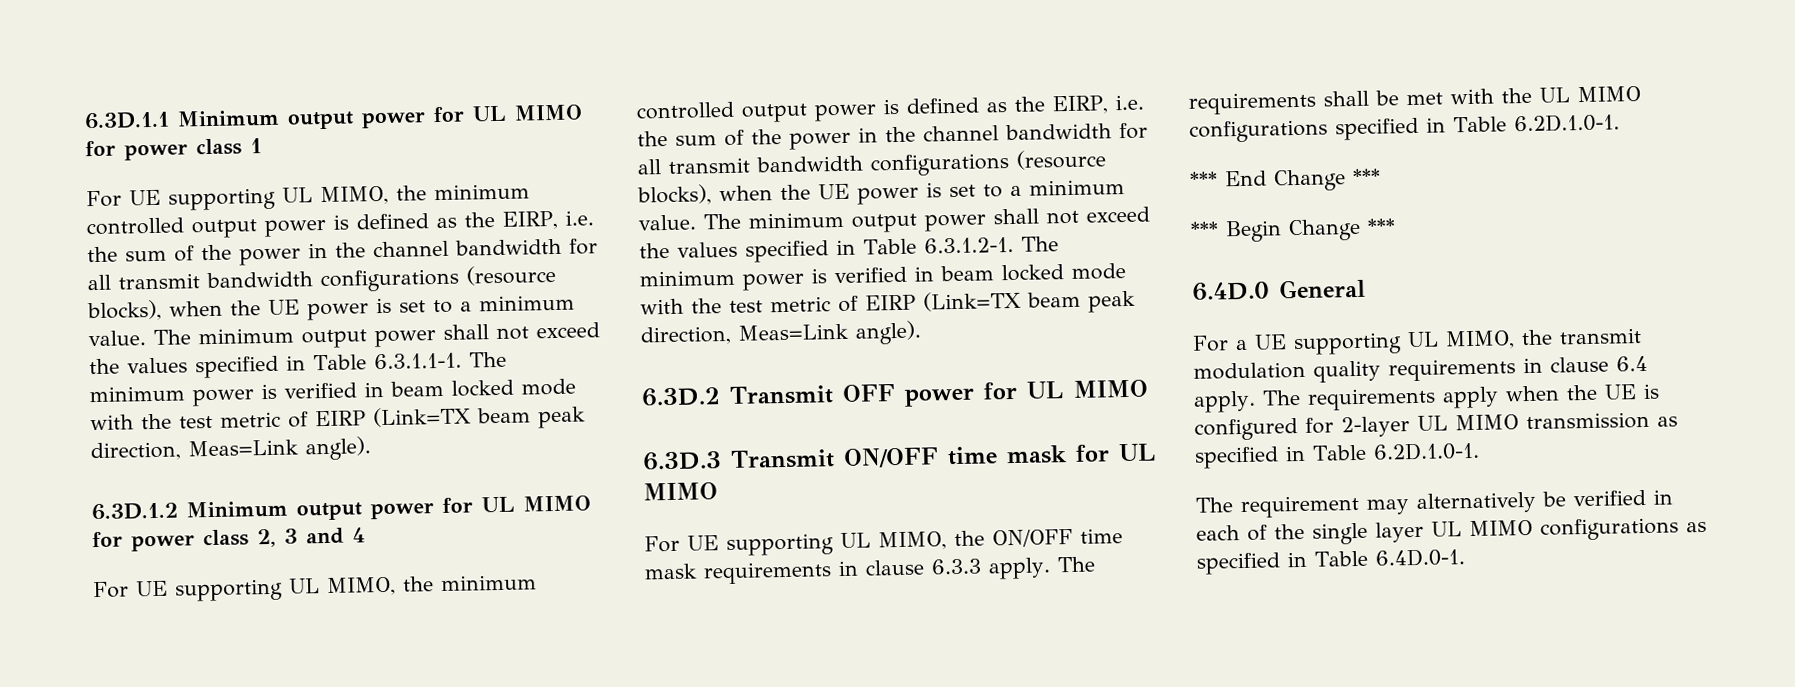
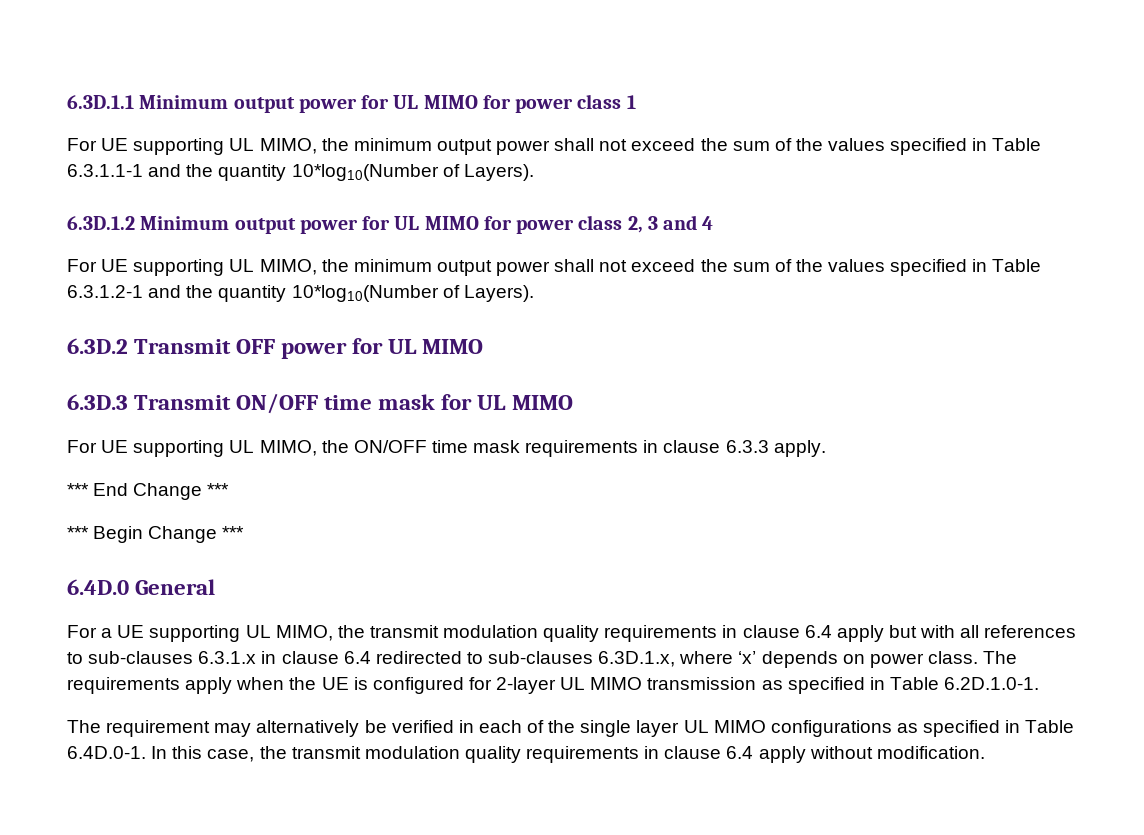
- For UE supporting UL MIMO, the minimum controlled output power is defined as the EIRP, i.e. the sum of the power in the channel bandwidth for all transmit bandwidth configurations (resource blocks), when the UE power is set to a minimum value. The minimum output power shall not exceed the values specified in Table 6.3.1.1-1. The minimum power is verified in beam locked mode with the test metric of EIRP (Link=TX beam peak direction, Meas=Link angle).
+ For UE supporting UL MIMO, the minimum output power shall not exceed the sum of the values specified in Table 6.3.1.1-1 and the quantity 10*log10(Number of Layers).
- For UE supporting UL MIMO, the minimum controlled output power is defined as the EIRP, i.e. the sum of the power in the channel bandwidth for all transmit bandwidth configurations (resource blocks), when the UE power is set to a minimum value. The minimum output power shall not exceed the values specified in Table 6.3.1.2-1. The minimum power is verified in beam locked mode with the test metric of EIRP (Link=TX beam peak direction, Meas=Link angle).
+ For UE supporting UL MIMO, the minimum output power shall not exceed the sum of the values specified in Table 6.3.1.2-1 and the quantity 10*log10(Number of Layers).
- The requirements shall be met with the UL MIMO configurations specified in Table 6.2D.1.0-1.
- For a UE supporting UL MIMO, the transmit modulation quality requirements in clause 6.4 apply.
+ For a UE supporting UL MIMO, the transmit modulation quality requirements in clause 6.4 apply but with all references to sub-clauses 6.3.1.x in clause 6.4 redirected to sub-clauses 6.3D.1.x, where ‘x’ depends on power class.
- The requirement may alternatively be verified in each of the single layer UL MIMO configurations as specified in Table 6.4D.0-1.
+ The requirement may alternatively be verified in each of the single layer UL MIMO configurations as specified in Table 6.4D.0-1. In this case, the transmit modulation quality requirements in clause 6.4 apply without modification.

